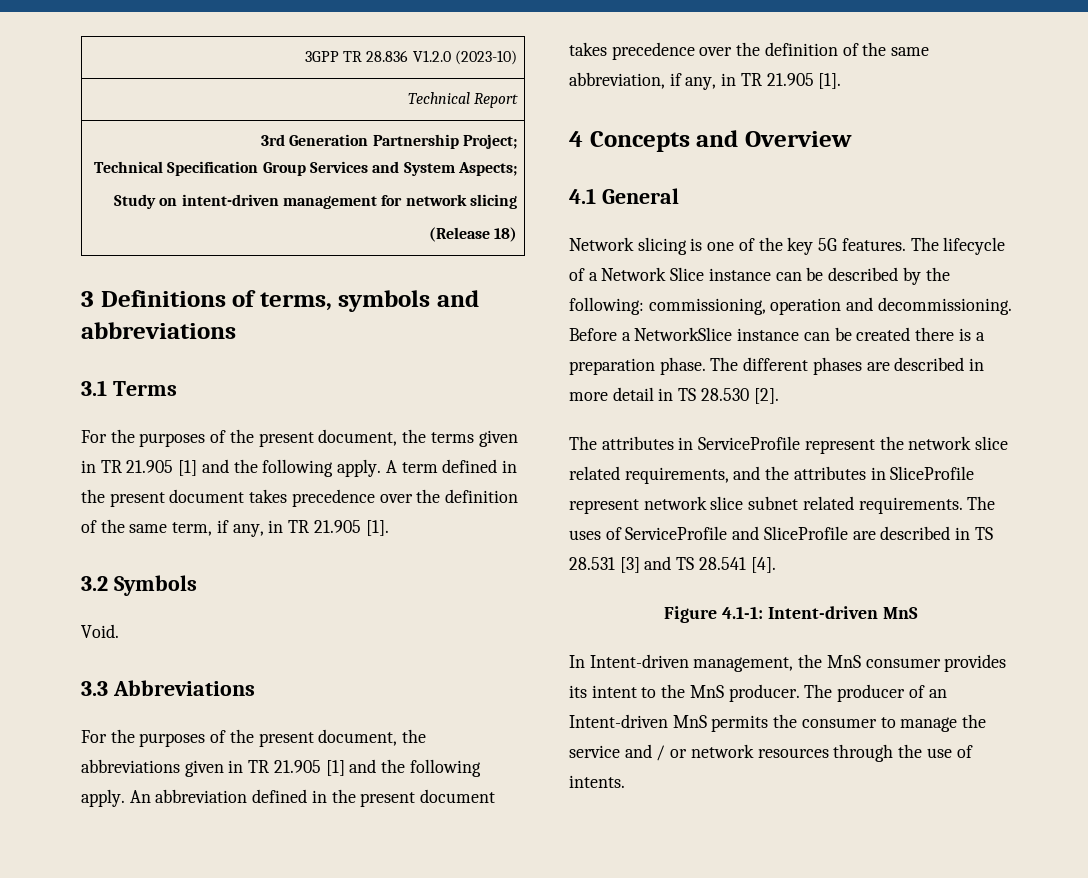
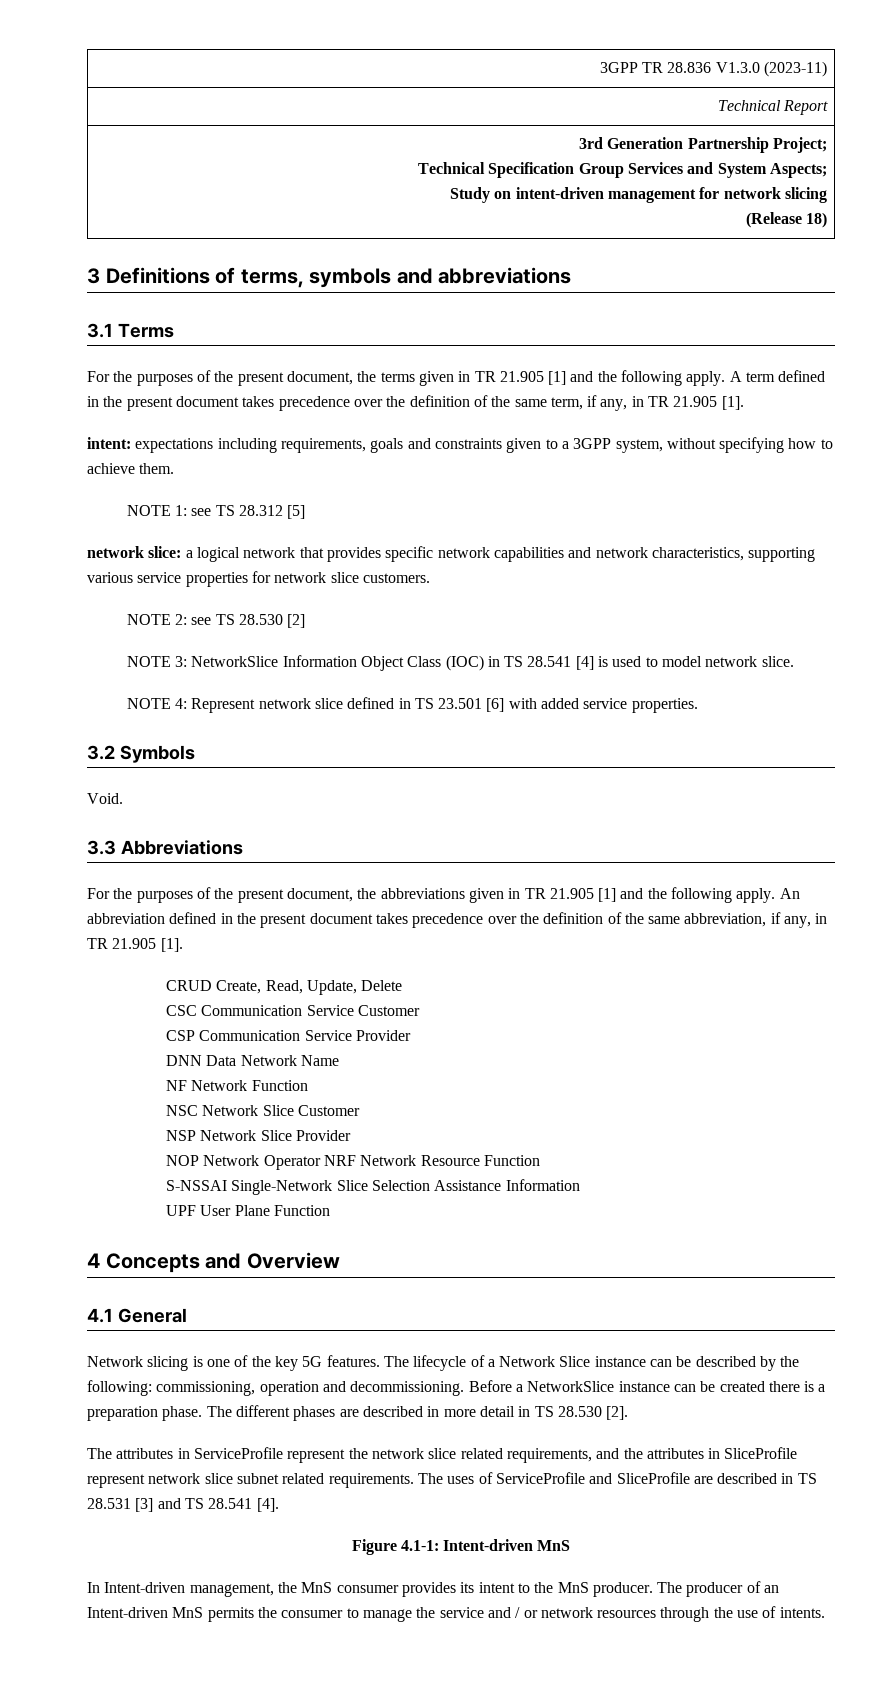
- 3GPP TR 28.836 V1.2.0 (2023-10)
+ 3GPP TR 28.836 V1.3.0 (2023-11)
+ intent: expectations including requirements, goals and constraints given to a 3GPP system, without specifying how to achieve them.
+ NOTE 1: see TS 28.312 [5]
+ network slice: a logical network that provides specific network capabilities and network characteristics, supporting various service properties for network slice customers.
+ NOTE 2: see TS 28.530 [2]
+ NOTE 3: NetworkSlice Information Object Class (IOC) in TS 28.541 [4] is used to model network slice.
+ NOTE 4: Represent network slice defined in TS 23.501 [6] with added service properties.
+ CRUD Create, Read, Update, Delete
+ CSC Communication Service Customer
+ CSP Communication Service Provider
+ DNN Data Network Name
+ NF Network Function
+ NSC Network Slice Customer
+ NSP Network Slice Provider
+ NOP Network Operator NRF Network Resource Function
+ S-NSSAI Single-Network Slice Selection Assistance Information
+ UPF User Plane Function

